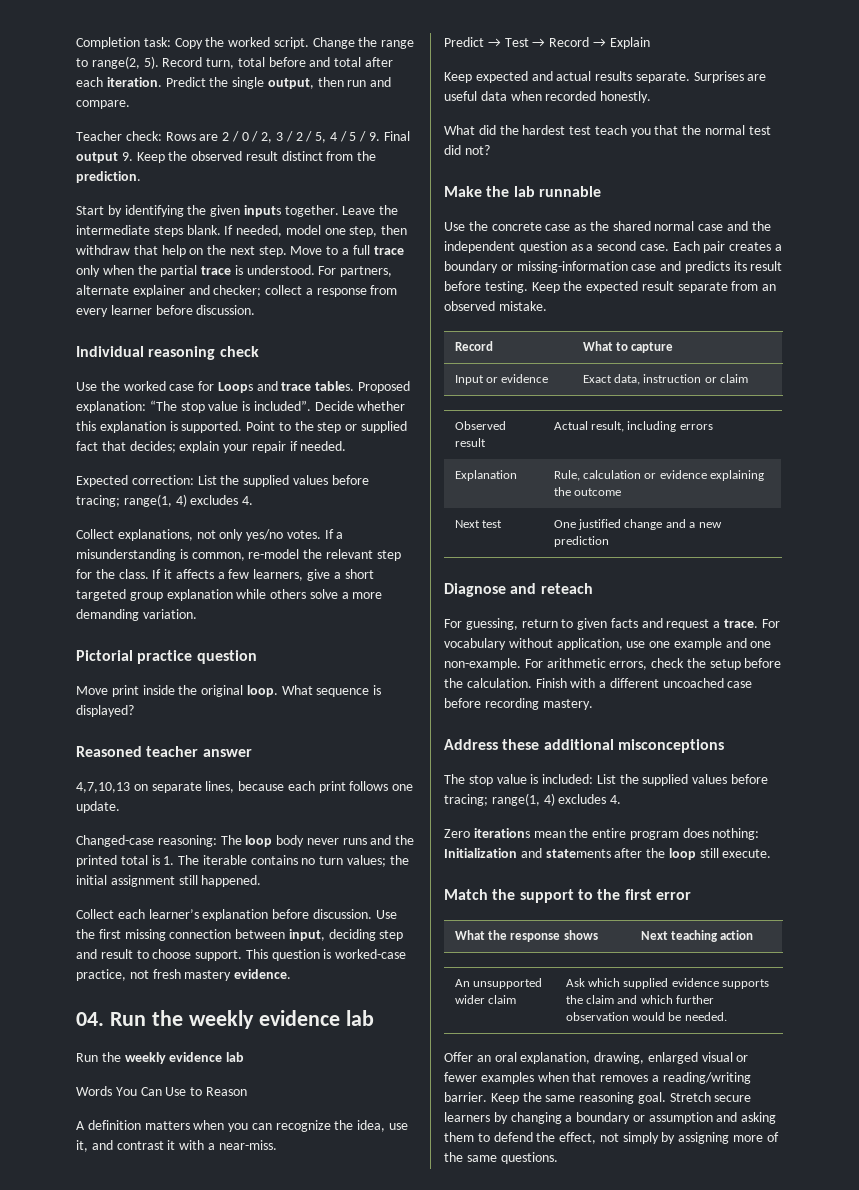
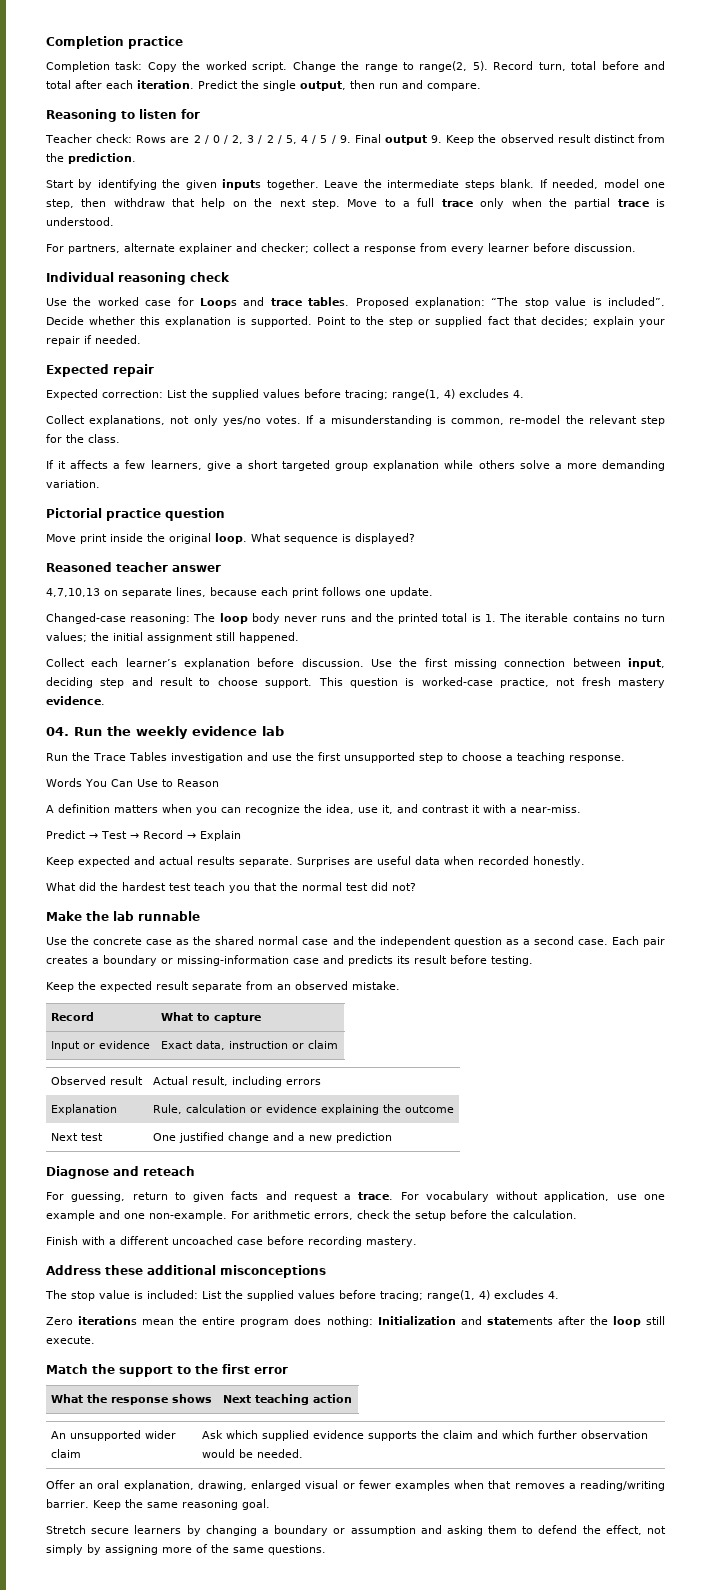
+ Completion practice
+ Reasoning to listen for
- Move to a full trace only when the partial trace is understood. For partners, alternate explainer and checker; collect a response from every learner before discussion.
+ Move to a full trace only when the partial trace is understood.
+ For partners, alternate explainer and checker; collect a response from every learner before discussion.
+ Expected repair
- If a misunderstanding is common, re-model the relevant step for the class. If it affects a few learners, give a short targeted group explanation while others solve a more demanding variation.
+ If a misunderstanding is common, re-model the relevant step for the class.
+ If it affects a few learners, give a short targeted group explanation while others solve a more demanding variation.
  04. Run the weekly evidence lab
- Run the weekly evidence lab
+ Run the Trace Tables investigation and use the first unsupported step to choose a teaching response.
- Each pair creates a boundary or missing-information case and predicts its result before testing. Keep the expected result separate from an observed mistake.
+ Each pair creates a boundary or missing-information case and predicts its result before testing.
+ Keep the expected result separate from an observed mistake.
- For arithmetic errors, check the setup before the calculation. Finish with a different uncoached case before recording mastery.
+ For arithmetic errors, check the setup before the calculation.
+ Finish with a different uncoached case before recording mastery.
- Keep the same reasoning goal. Stretch secure learners by changing a boundary or assumption and asking them to defend the effect, not simply by assigning more of the same questions.
+ Keep the same reasoning goal.
+ Stretch secure learners by changing a boundary or assumption and asking them to defend the effect, not simply by assigning more of the same questions.

